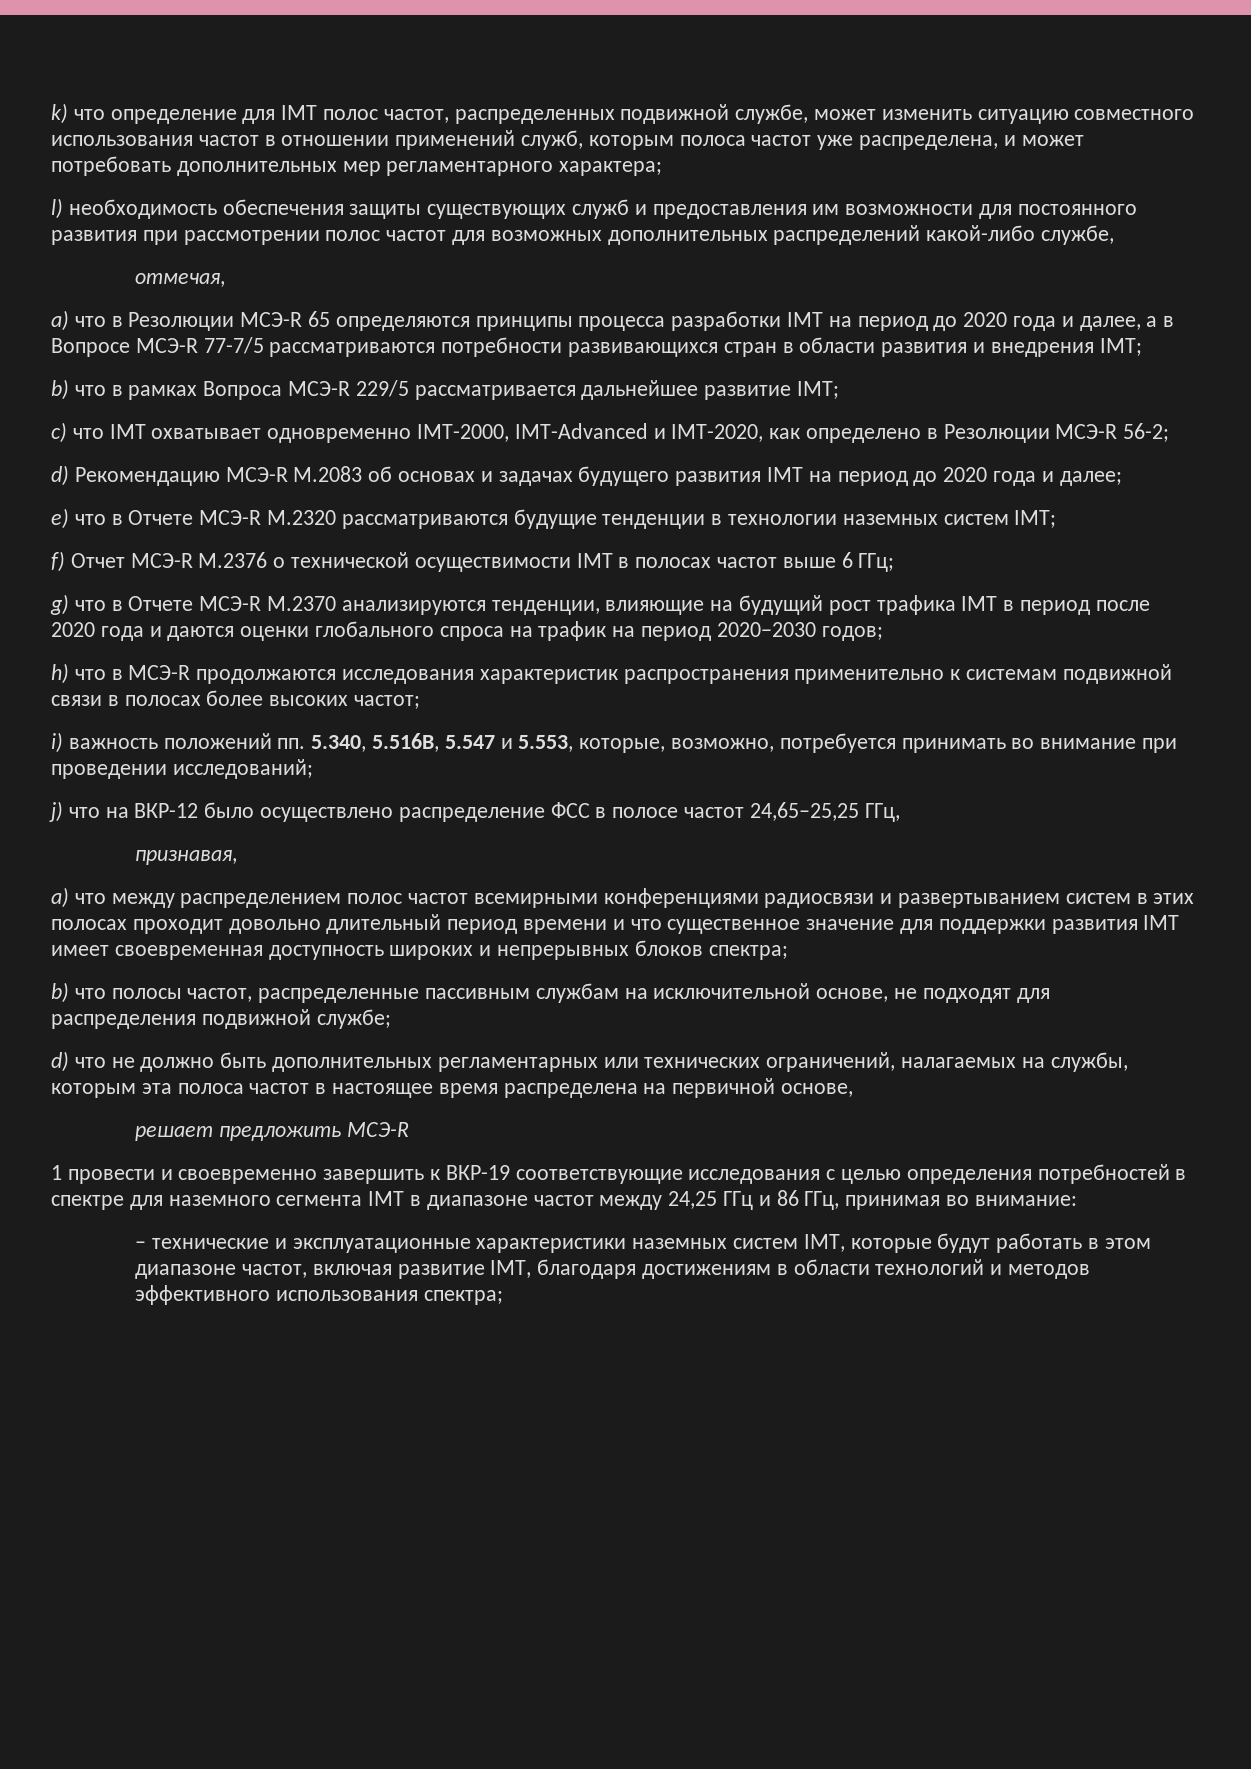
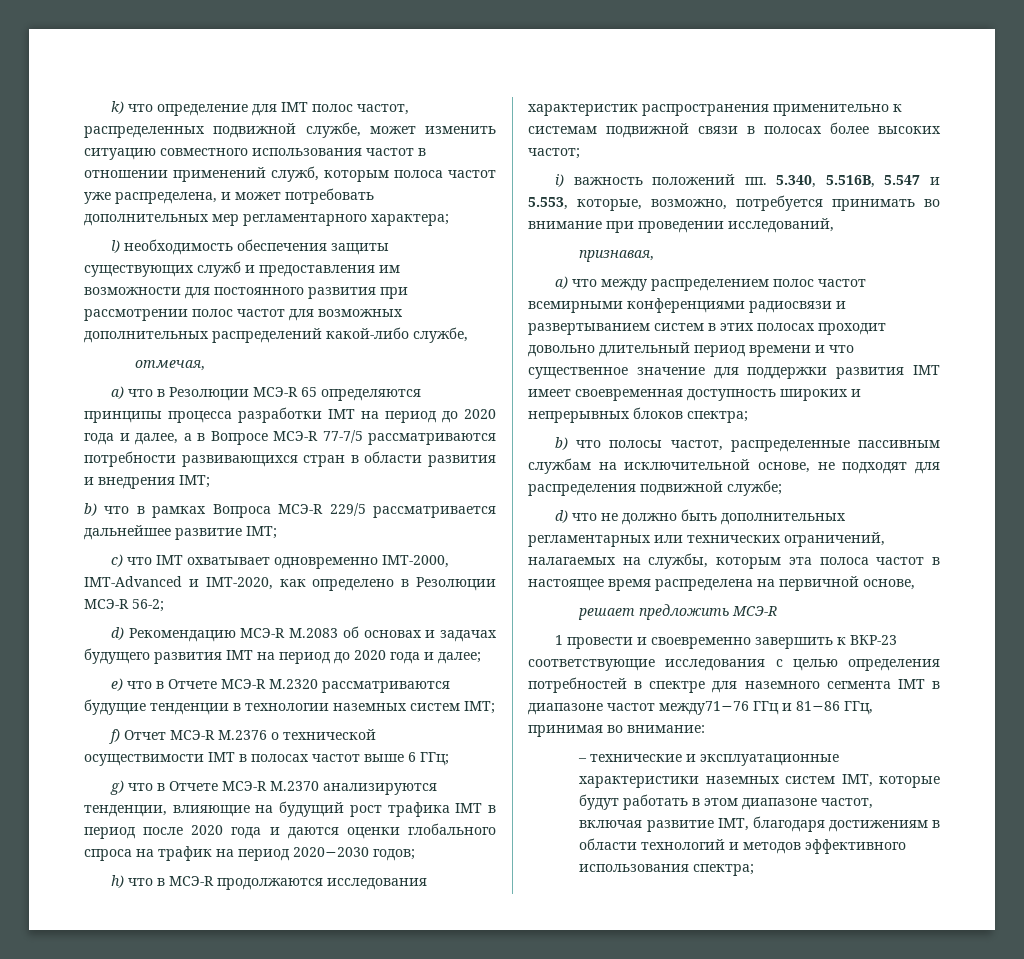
- i) важность положений пп. 5.340, 5.516B, 5.547 и 5.553, которые, возможно, потребуется принимать во внимание при проведении исследований;
- j) что на ВКР-12 было осуществлено распределение ФСС в полосе частот 24,65–25,25 ГГц,
+ i) важность положений пп. 5.340, 5.516B, 5.547 и 5.553, которые, возможно, потребуется принимать во внимание при проведении исследований,
- 1 провести и своевременно завершить к ВКР-19 соответствующие исследования с целью определения потребностей в спектре для наземного сегмента IMT в диапазоне частот между 24,25 ГГц и 86 ГГц, принимая во внимание:
+ 1 провести и своевременно завершить к ВКР-23 соответствующие исследования с целью определения потребностей в спектре для наземного сегмента IMT в диапазоне частот между71−76 ГГц и 81−86 ГГц, принимая во внимание:

